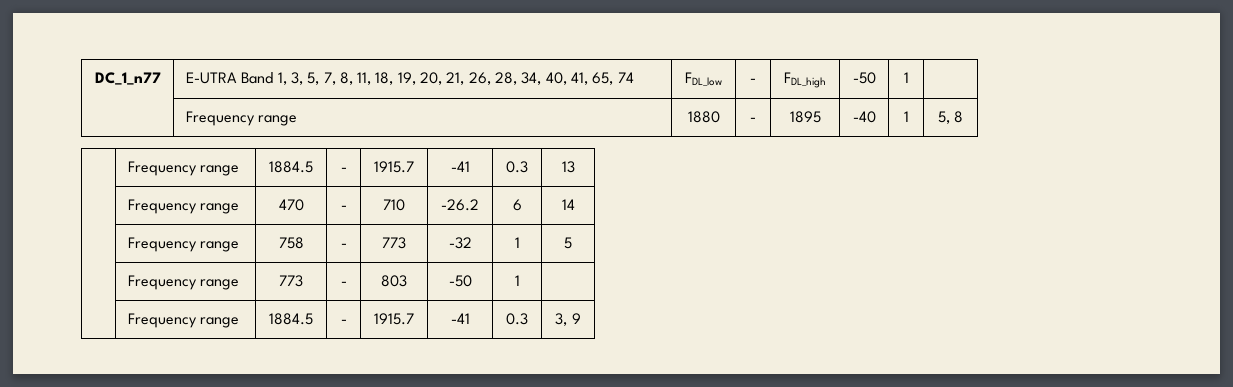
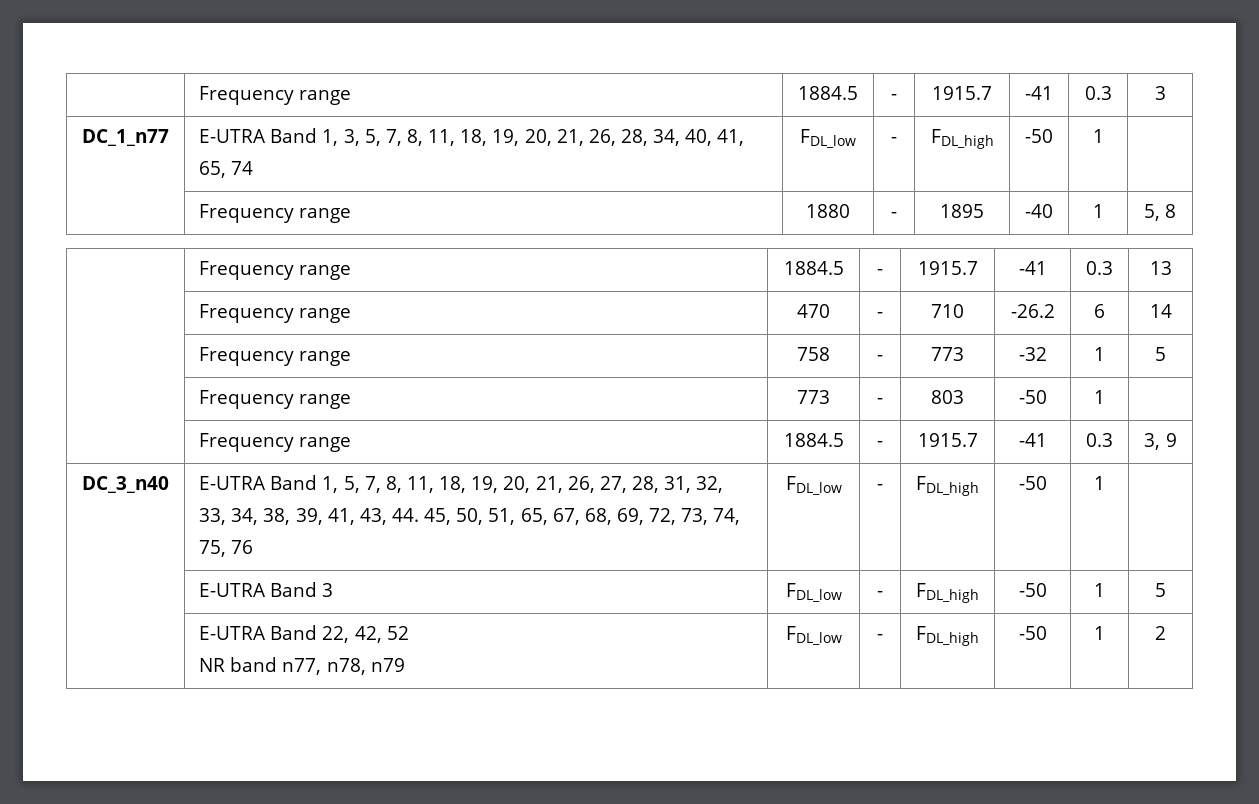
+ | Frequency range | 1884.5 | - | 1915.7 | -41 | 0.3 | 3
+ DC_3_n40 | E-UTRA Band 1, 5, 7, 8, 11, 18, 19, 20, 21, 26, 27, 28, 31, 32, 33, 34, 38, 39, 41, 43, 44. 45, 50, 51, 65, 67, 68, 69, 72, 73, 74, 75, 76 | FDL_low | - | FDL_high | -50 | 1 |
+ | E-UTRA Band 3 | FDL_low | - | FDL_high | -50 | 1 | 5
+ | E-UTRA Band 22, 42, 52
+ NR band n77, n78, n79 | FDL_low | - | FDL_high | -50 | 1 | 2

